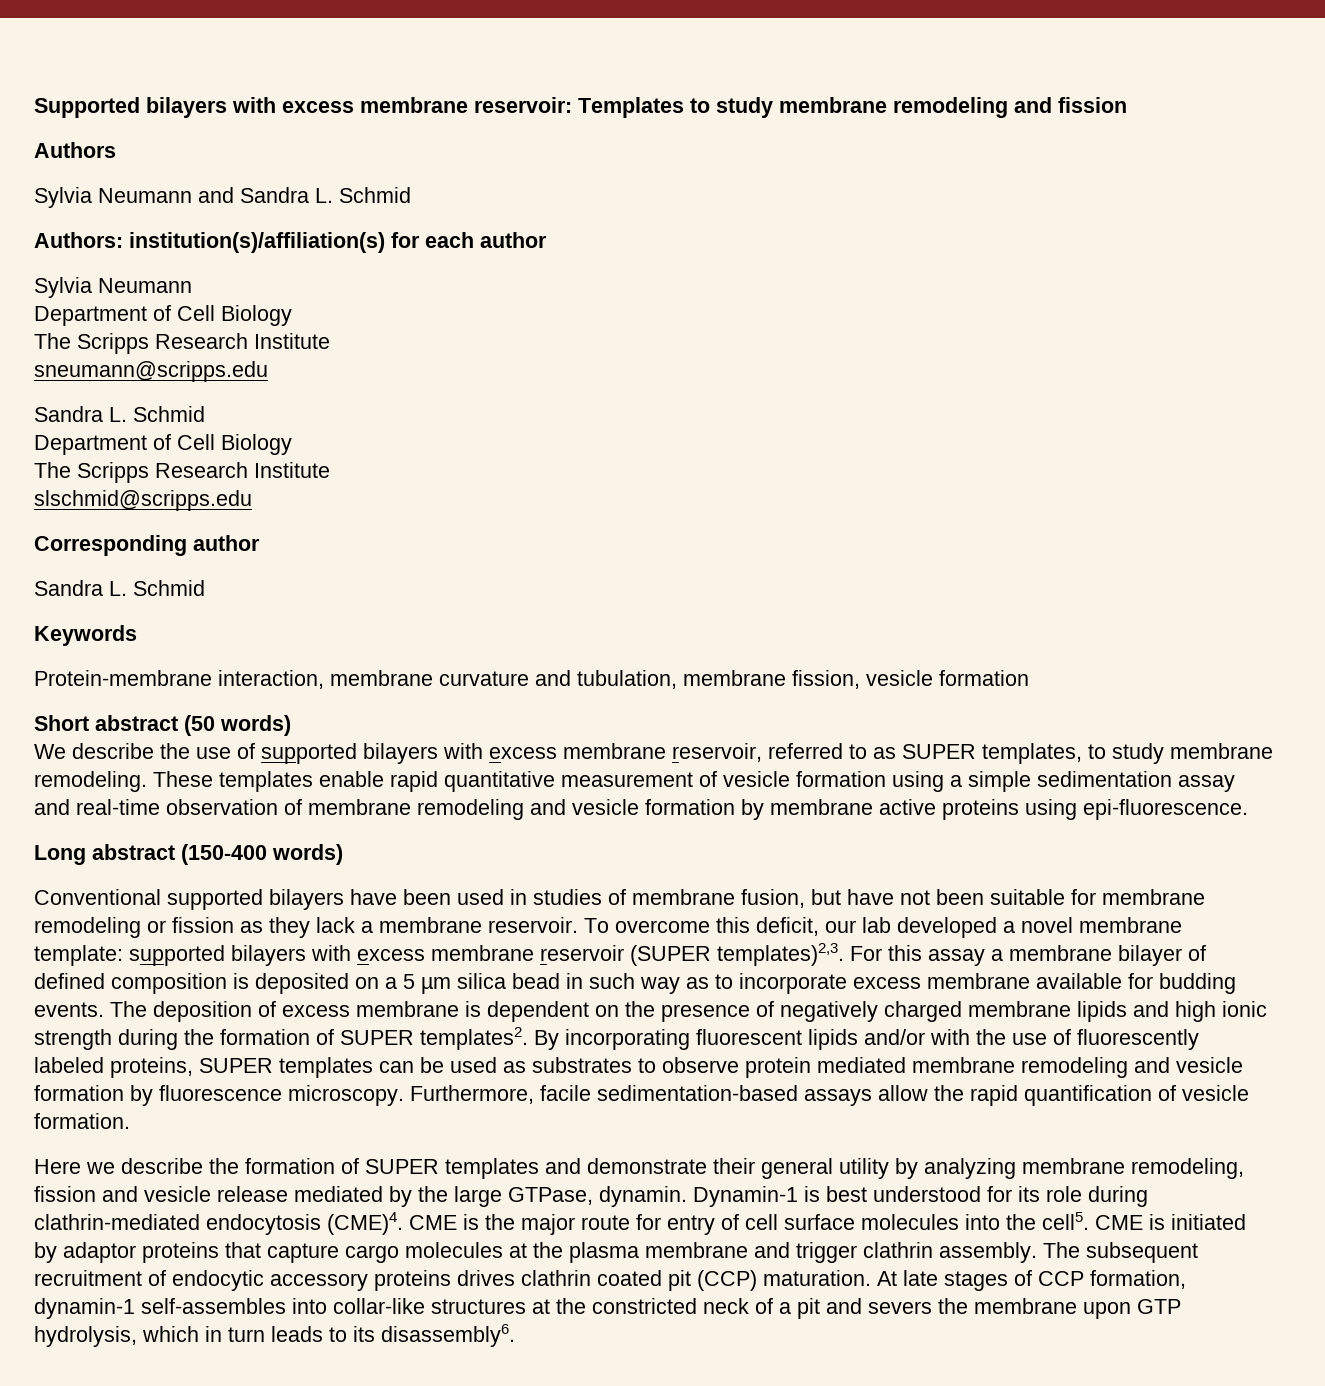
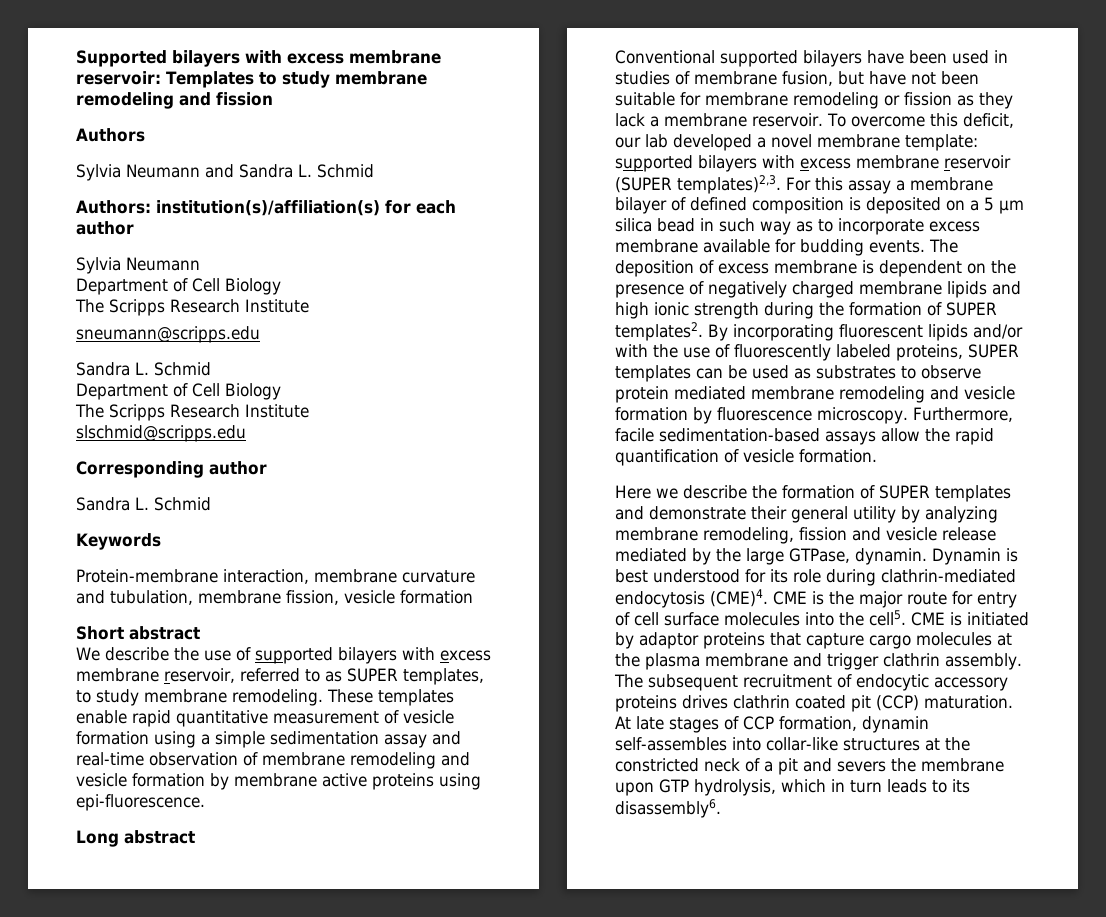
- Short abstract (50 words)
+ Short abstract
- Long abstract (150-400 words)
+ Long abstract
- Dynamin-1 is best understood for its role during clathrin-mediated endocytosis (CME)4.
+ Dynamin is best understood for its role during clathrin-mediated endocytosis (CME)4.
- At late stages of CCP formation, dynamin-1 self-assembles into collar-like structures at the constricted neck of a pit and severs the membrane upon GTP hydrolysis, which in turn leads to its disassembly6.
+ At late stages of CCP formation, dynamin self-assembles into collar-like structures at the constricted neck of a pit and severs the membrane upon GTP hydrolysis, which in turn leads to its disassembly6.

